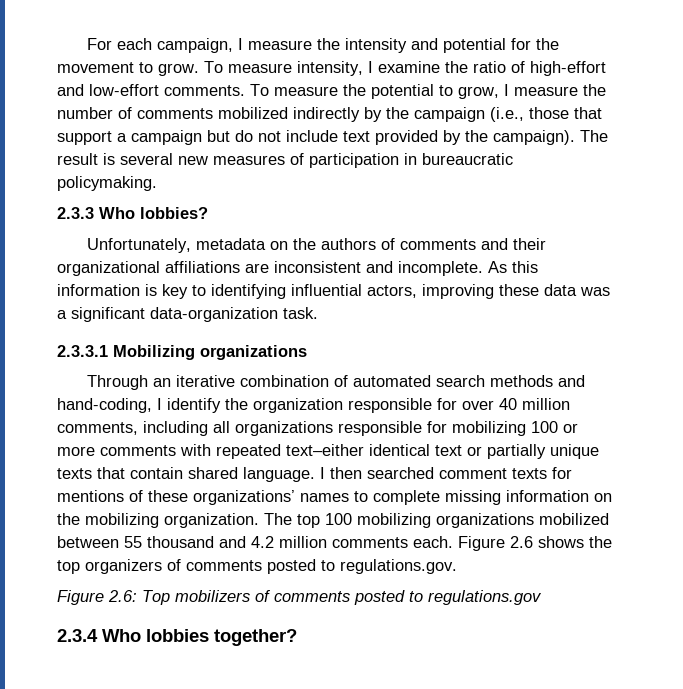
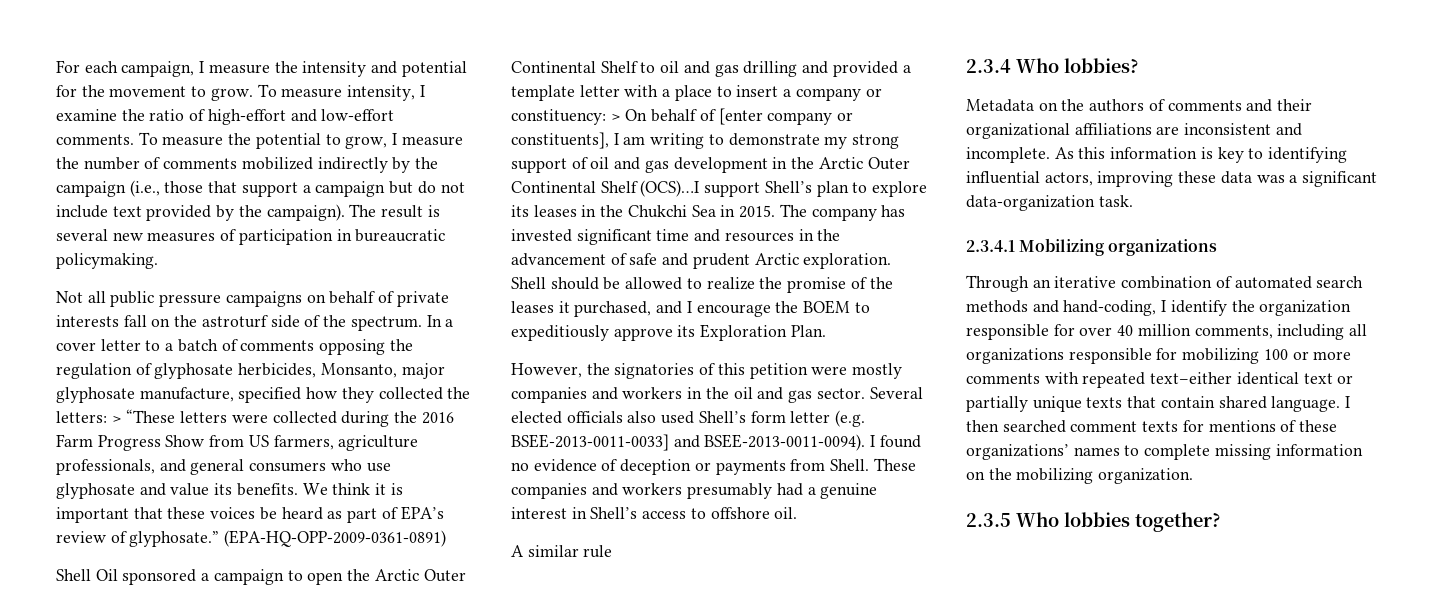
- 2.3.3 Who lobbies?
+ Not all public pressure campaigns on behalf of private interests fall on the astroturf side of the spectrum. In a cover letter to a batch of comments opposing the regulation of glyphosate herbicides, Monsanto, major glyphosate manufacture, specified how they collected the letters: > “These letters were collected during the 2016 Farm Progress Show from US farmers, agriculture professionals, and general consumers who use glyphosate and value its benefits. We think it is important that these voices be heard as part of EPA’s review of glyphosate.” (EPA-HQ-OPP-2009-0361-0891)
+ Shell Oil sponsored a campaign to open the Arctic Outer Continental Shelf to oil and gas drilling and provided a template letter with a place to insert a company or constituency: > On behalf of [enter company or constituents], I am writing to demonstrate my strong support of oil and gas development in the Arctic Outer Continental Shelf (OCS)…I support Shell’s plan to explore its leases in the Chukchi Sea in 2015. The company has invested significant time and resources in the advancement of safe and prudent Arctic exploration. Shell should be allowed to realize the promise of the leases it purchased, and I encourage the BOEM to expeditiously approve its Exploration Plan.
+ However, the signatories of this petition were mostly companies and workers in the oil and gas sector. Several elected officials also used Shell’s form letter (e.g. BSEE-2013-0011-0033] and BSEE-2013-0011-0094). I found no evidence of deception or payments from Shell. These companies and workers presumably had a genuine interest in Shell’s access to offshore oil.
+ A similar rule
+ 2.3.4 Who lobbies?
- Unfortunately, metadata on the authors of comments and their organizational affiliations are inconsistent and incomplete.
+ Metadata on the authors of comments and their organizational affiliations are inconsistent and incomplete.
- 2.3.3.1 Mobilizing organizations
+ 2.3.4.1 Mobilizing organizations
- I then searched comment texts for mentions of these organizations’ names to complete missing information on the mobilizing organization. The top 100 mobilizing organizations mobilized between 55 thousand and 4.2 million comments each. Figure 2.6 shows the top organizers of comments posted to regulations.gov.
- Figure 2.6: Top mobilizers of comments posted to regulations.gov
- 2.3.4 Who lobbies together?
+ I then searched comment texts for mentions of these organizations’ names to complete missing information on the mobilizing organization.
+ 2.3.5 Who lobbies together?

